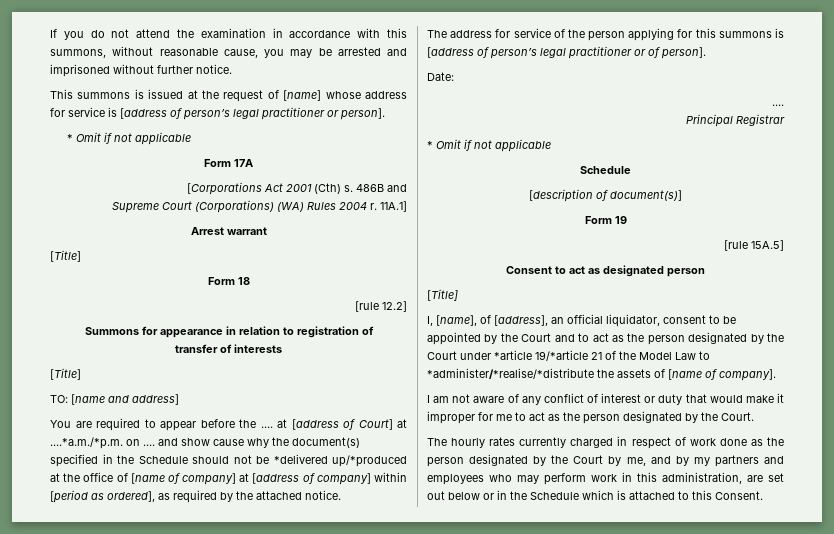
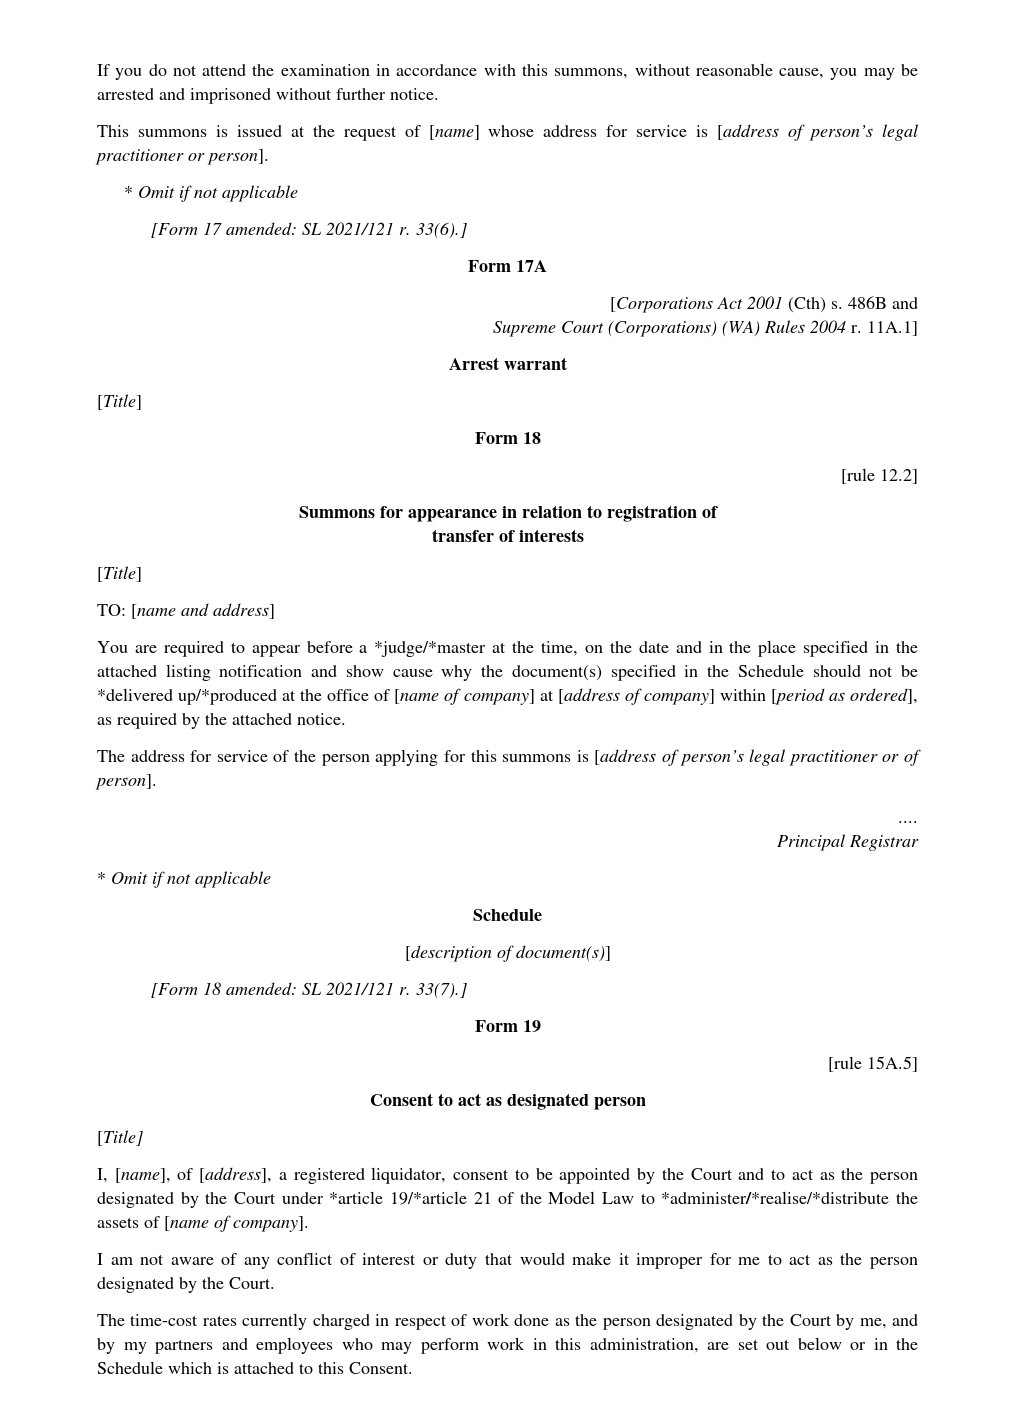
+ [Form 17 amended: SL 2021/121 r. 33(6).]
- You are required to appear before the .... at [address of Court] at ....*a.m./*p.m. on .... and show cause why the document(s) specified in the Schedule should not be *delivered up/*produced at the office of [name of company] at [address of company] within [period as ordered], as required by the attached notice.
+ You are required to appear before a *judge/*master at the time, on the date and in the place specified in the attached listing notification and show cause why the document(s) specified in the Schedule should not be *delivered up/*produced at the office of [name of company] at [address of company] within [period as ordered], as required by the attached notice.
- Date:
+ [Form 18 amended: SL 2021/121 r. 33(7).]
- I, [name], of [address], an official liquidator, consent to be appointed by the Court and to act as the person designated by the Court under *article 19/*article 21 of the Model Law to *administer/*realise/*distribute the assets of [name of company].
+ I, [name], of [address], a registered liquidator, consent to be appointed by the Court and to act as the person designated by the Court under *article 19/*article 21 of the Model Law to *administer/*realise/*distribute the assets of [name of company].
- The hourly rates currently charged in respect of work done as the person designated by the Court by me, and by my partners and employees who may perform work in this administration, are set out below or in the Schedule which is attached to this Consent.
+ The time-cost rates currently charged in respect of work done as the person designated by the Court by me, and by my partners and employees who may perform work in this administration, are set out below or in the Schedule which is attached to this Consent.

